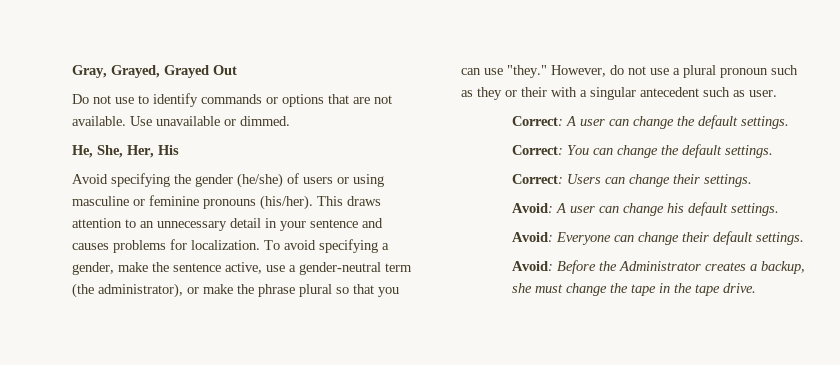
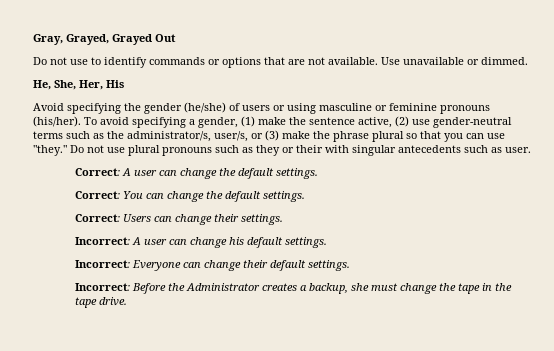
- This draws attention to an unnecessary detail in your sentence and causes problems for localization.
- To avoid specifying a gender, make the sentence active, use a gender-neutral term (the administrator), or make the phrase plural so that you can use "they."
+ To avoid specifying a gender, (1) make the sentence active, (2) use gender-neutral terms such as the administrator/s, user/s, or (3) make the phrase plural so that you can use "they."
- However, do not use a plural pronoun such as they or their with a singular antecedent such as user.
+ Do not use plural pronouns such as they or their with singular antecedents such as user.
- Avoid: A user can change his default settings.
+ Incorrect: A user can change his default settings.
- Avoid: Everyone can change their default settings.
+ Incorrect: Everyone can change their default settings.
- Avoid: Before the Administrator creates a backup, she must change the tape in the tape drive.
+ Incorrect: Before the Administrator creates a backup, she must change the tape in the tape drive.

